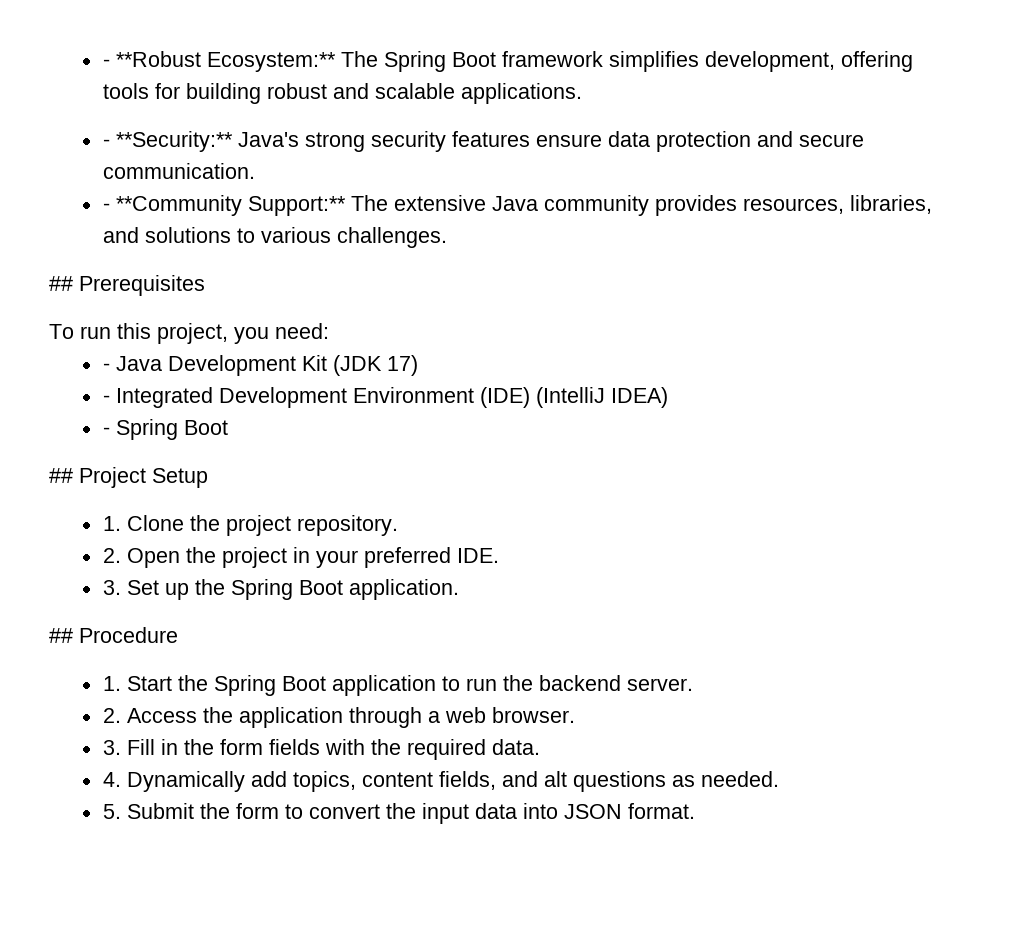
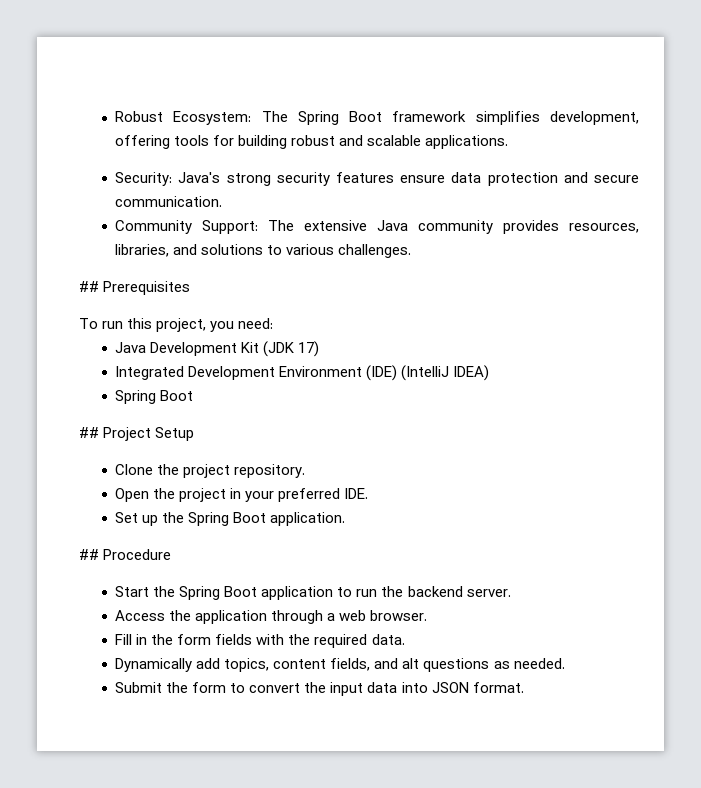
- - **Robust Ecosystem:** The Spring Boot framework simplifies development, offering tools for building robust and scalable applications.
+ Robust Ecosystem: The Spring Boot framework simplifies development, offering tools for building robust and scalable applications.
- - **Security:** Java's strong security features ensure data protection and secure communication.
+ Security: Java's strong security features ensure data protection and secure communication.
- - **Community Support:** The extensive Java community provides resources, libraries, and solutions to various challenges.
+ Community Support: The extensive Java community provides resources, libraries, and solutions to various challenges.
- - Java Development Kit (JDK 17)
+ Java Development Kit (JDK 17)
- - Integrated Development Environment (IDE) (IntelliJ IDEA)
- - Spring Boot
+ Integrated Development Environment (IDE) (IntelliJ IDEA)
+ Spring Boot
- 1. Clone the project repository.
+ Clone the project repository.
- 2. Open the project in your preferred IDE.
+ Open the project in your preferred IDE.
- 3. Set up the Spring Boot application.
+ Set up the Spring Boot application.
- 1. Start the Spring Boot application to run the backend server.
+ Start the Spring Boot application to run the backend server.
- 2. Access the application through a web browser.
+ Access the application through a web browser.
- 3. Fill in the form fields with the required data.
+ Fill in the form fields with the required data.
- 4. Dynamically add topics, content fields, and alt questions as needed.
+ Dynamically add topics, content fields, and alt questions as needed.
- 5. Submit the form to convert the input data into JSON format.
+ Submit the form to convert the input data into JSON format.

